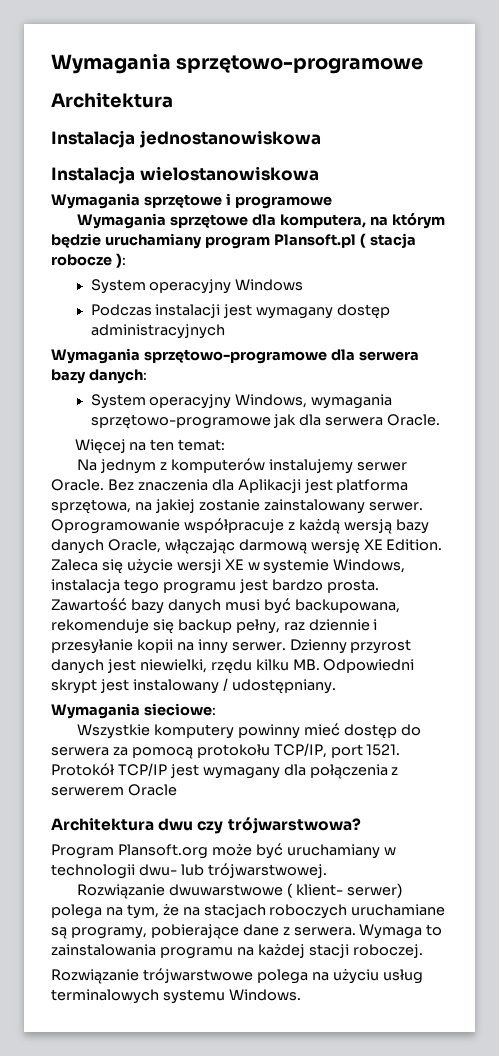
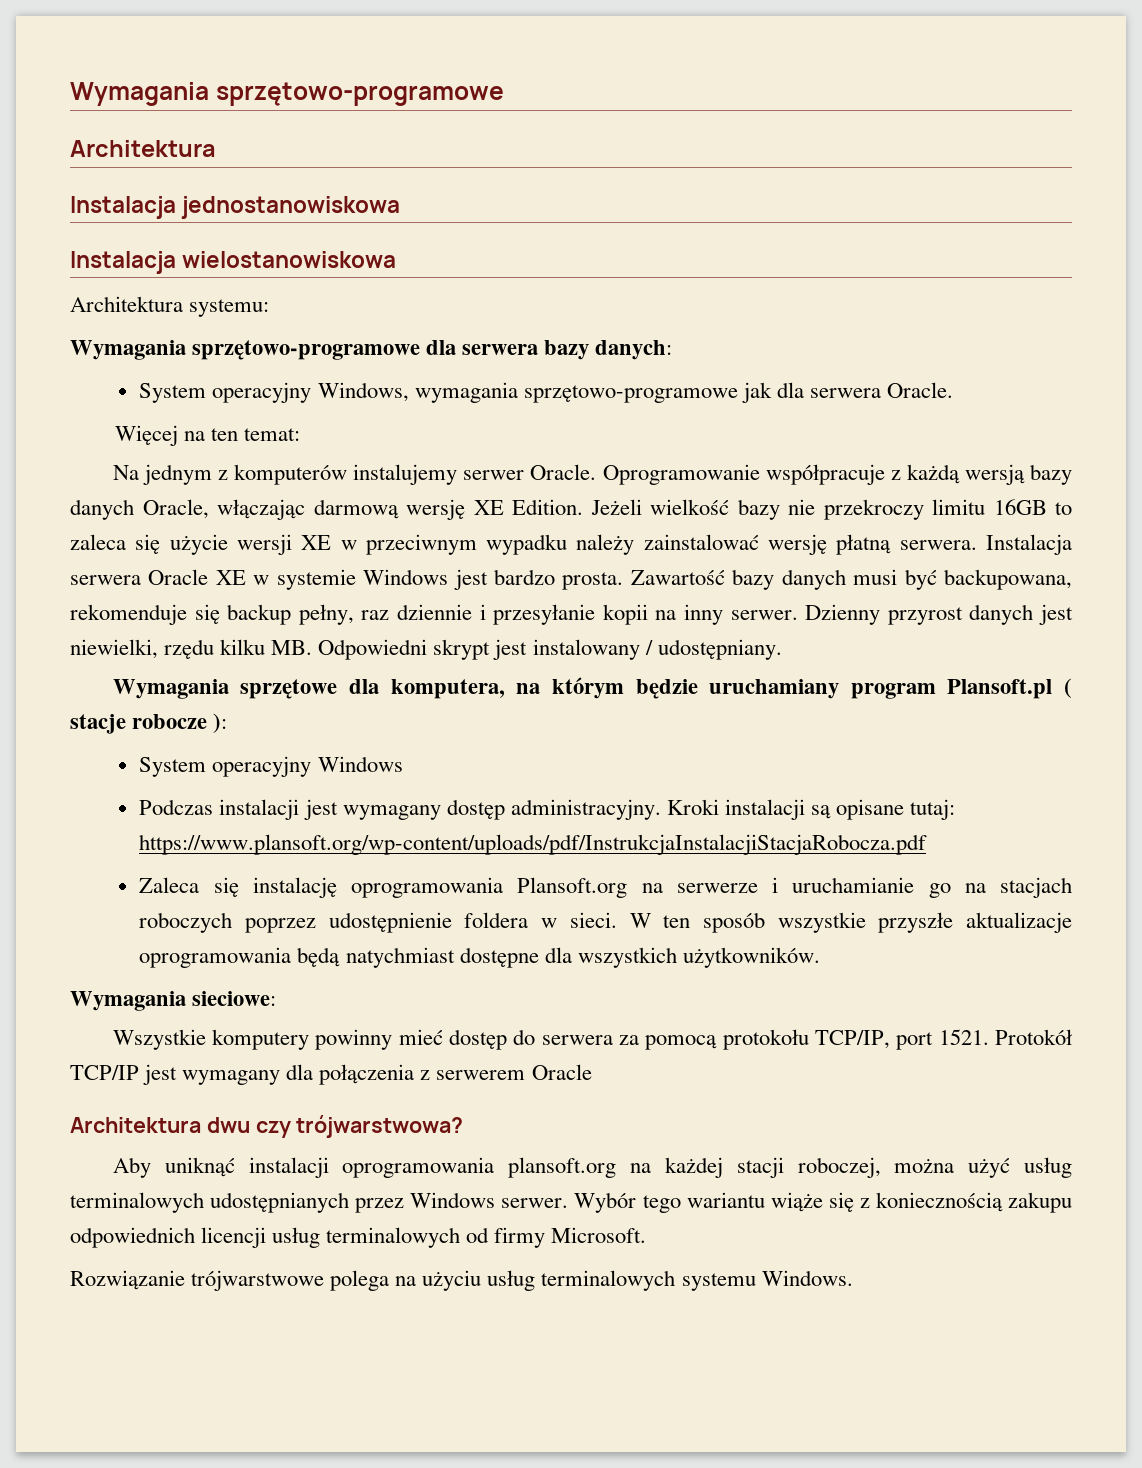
- Wymagania sprzętowe i programowe
- Wymagania sprzętowe dla komputera, na którym będzie uruchamiany program Plansoft.pl ( stacja robocze ):
- System operacyjny Windows
- Podczas instalacji jest wymagany dostęp administracyjnych
+ Architektura systemu:
- Bez znaczenia dla Aplikacji jest platforma sprzętowa, na jakiej zostanie zainstalowany serwer.
- Zaleca się użycie wersji XE w systemie Windows, instalacja tego programu jest bardzo prosta.
+ Jeżeli wielkość bazy nie przekroczy limitu 16GB to zaleca się użycie wersji XE w przeciwnym wypadku należy zainstalować wersję płatną serwera. Instalacja serwera Oracle XE w systemie Windows jest bardzo prosta.
+ Wymagania sprzętowe dla komputera, na którym będzie uruchamiany program Plansoft.pl ( stacje robocze ):
+ System operacyjny Windows
+ Podczas instalacji jest wymagany dostęp administracyjny. Kroki instalacji są opisane tutaj: https://www.plansoft.org/wp-content/uploads/pdf/InstrukcjaInstalacjiStacjaRobocza.pdf
+ Zaleca się instalację oprogramowania Plansoft.org na serwerze i uruchamianie go na stacjach roboczych poprzez udostępnienie foldera w sieci. W ten sposób wszystkie przyszłe aktualizacje oprogramowania będą natychmiast dostępne dla wszystkich użytkowników.
- Program Plansoft.org może być uruchamiany w technologii dwu- lub trójwarstwowej.
- Rozwiązanie dwuwarstwowe ( klient- serwer) polega na tym, że na stacjach roboczych uruchamiane są programy, pobierające dane z serwera. Wymaga to zainstalowania programu na każdej stacji roboczej.
+ Aby uniknąć instalacji oprogramowania plansoft.org na każdej stacji roboczej, można użyć usług terminalowych udostępnianych przez Windows serwer. Wybór tego wariantu wiąże się z koniecznością zakupu odpowiednich licencji usług terminalowych od firmy Microsoft.

